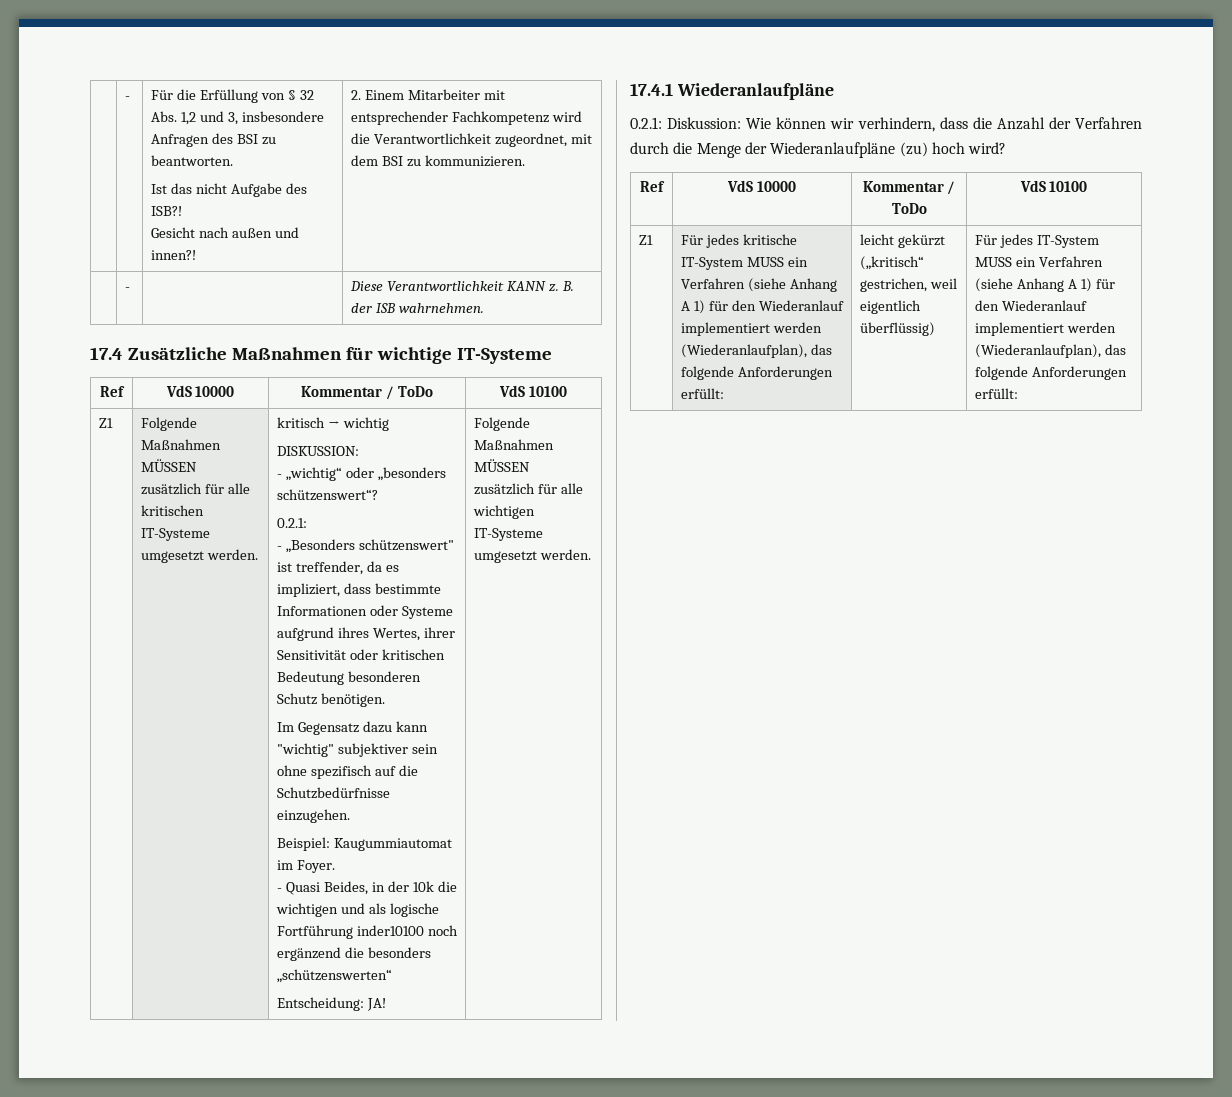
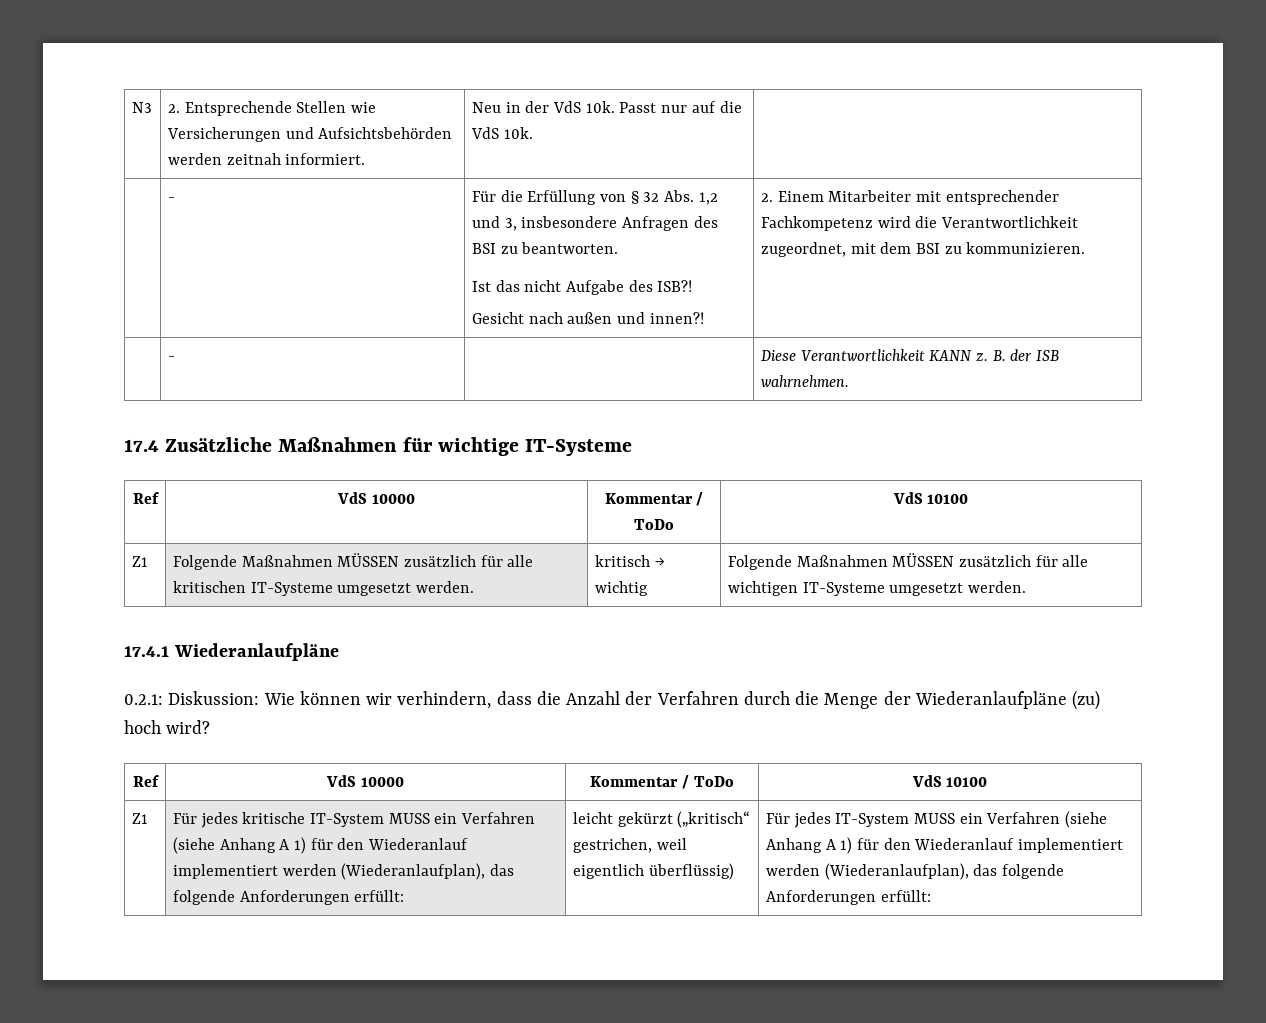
+ N3 | 2. Entsprechende Stellen wie Versicherungen und Aufsichtsbehörden werden zeitnah informiert. | Neu in der VdS 10k. Passt nur auf die VdS 10k.
- DISKUSSION:
- - „wichtig“ oder „besonders schützenswert“?
- 0.2.1:
- - „Besonders schützenswert" ist treffender, da es impliziert, dass bestimmte Informationen oder Systeme aufgrund ihres Wertes, ihrer Sensitivität oder kritischen Bedeutung besonderen Schutz benötigen.
- Im Gegensatz dazu kann "wichtig" subjektiver sein ohne spezifisch auf die Schutzbedürfnisse einzugehen.
- Beispiel: Kaugummiautomat im Foyer.
- - Quasi Beides, in der 10k die wichtigen und als logische Fortführung inder10100 noch ergänzend die besonders „schützenswerten“
- Entscheidung: JA!

